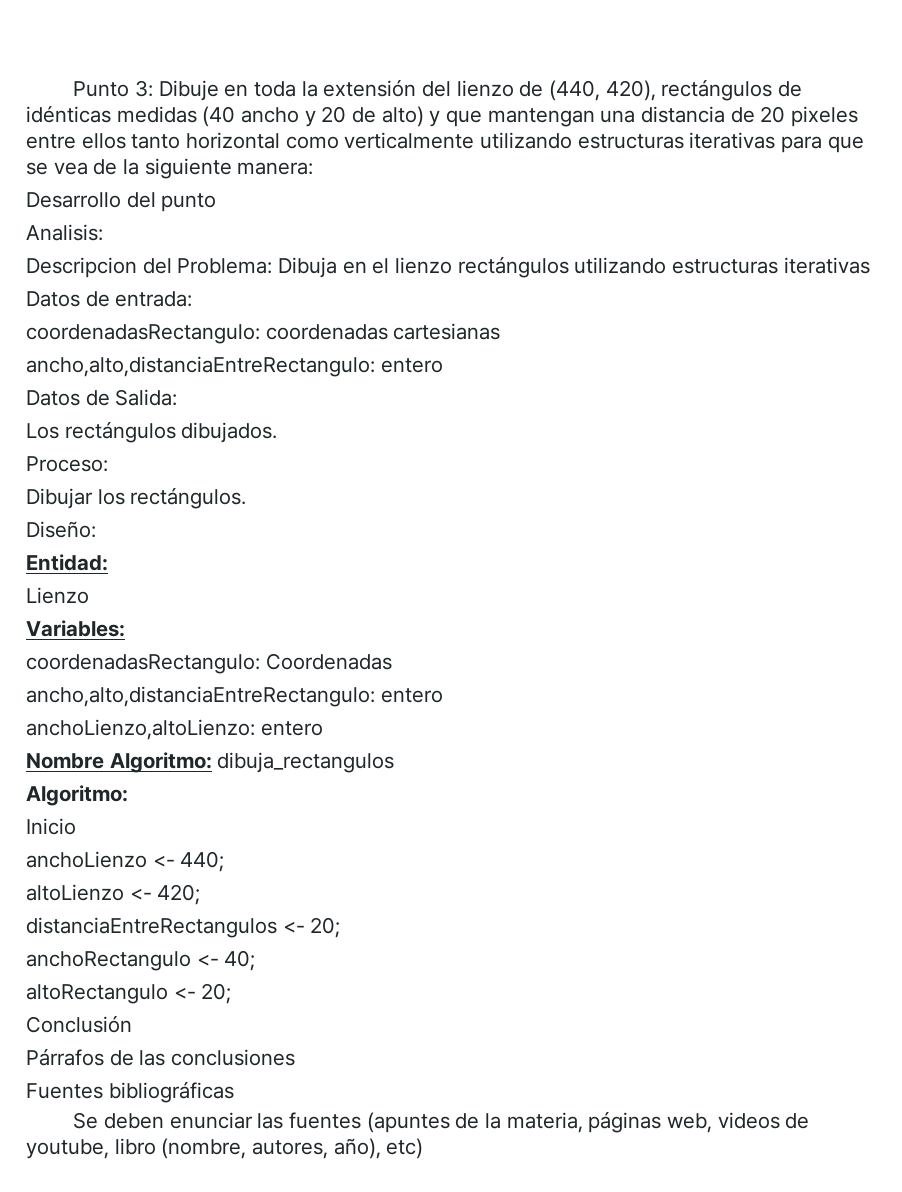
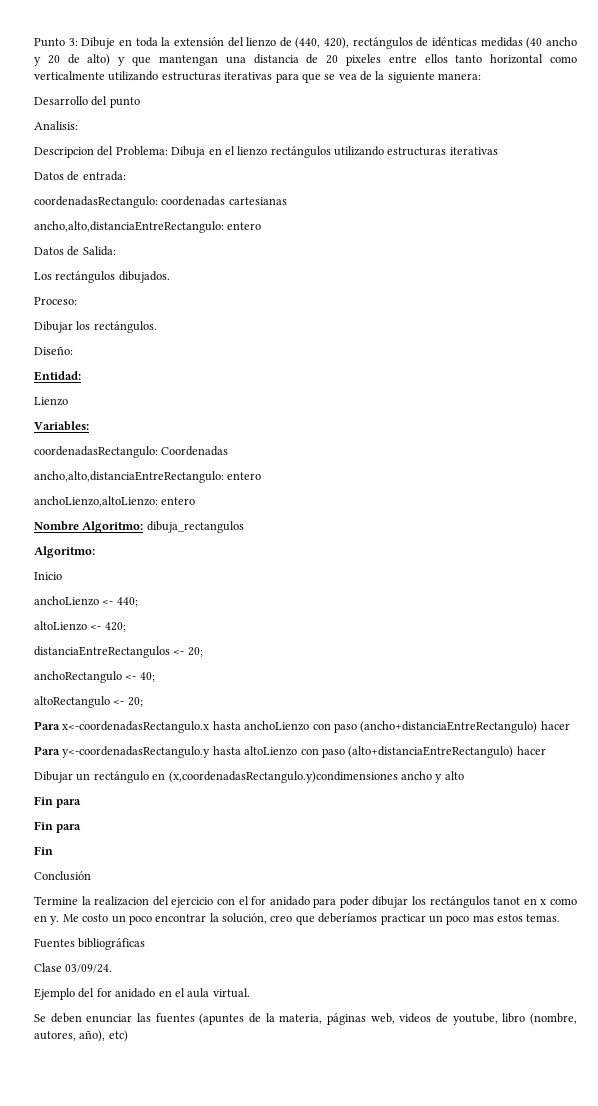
+ Para x<-coordenadasRectangulo.x hasta anchoLienzo con paso (ancho+distanciaEntreRectangulo) hacer
+ Para y<-coordenadasRectangulo.y hasta altoLienzo con paso (alto+distanciaEntreRectangulo) hacer
+ Dibujar un rectángulo en (x,coordenadasRectangulo.y)condimensiones ancho y alto
+ Fin para
+ Fin para
+ Fin
  Conclusión
- Párrafos de las conclusiones
+ Termine la realizacion del ejercicio con el for anidado para poder dibujar los rectángulos tanot en x como en y. Me costo un poco encontrar la solución, creo que deberíamos practicar un poco mas estos temas.
  Fuentes bibliográficas
+ Clase 03/09/24.
+ Ejemplo del for anidado en el aula virtual.

